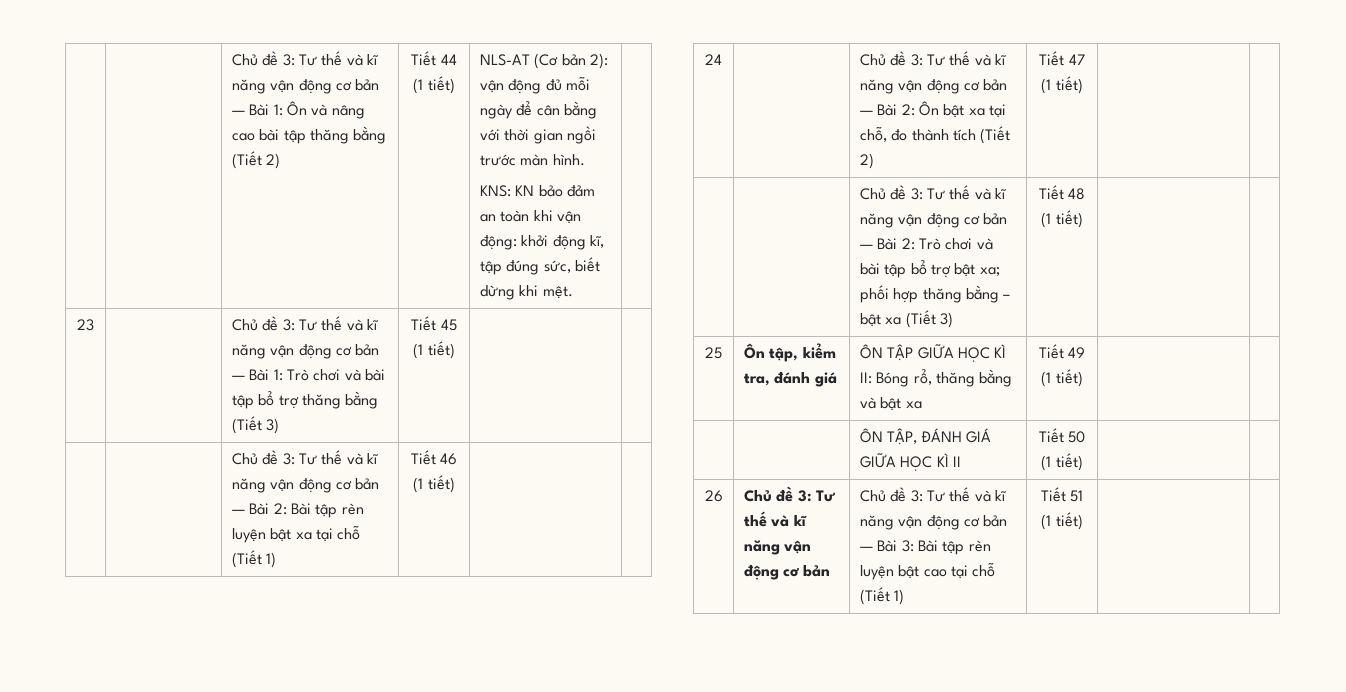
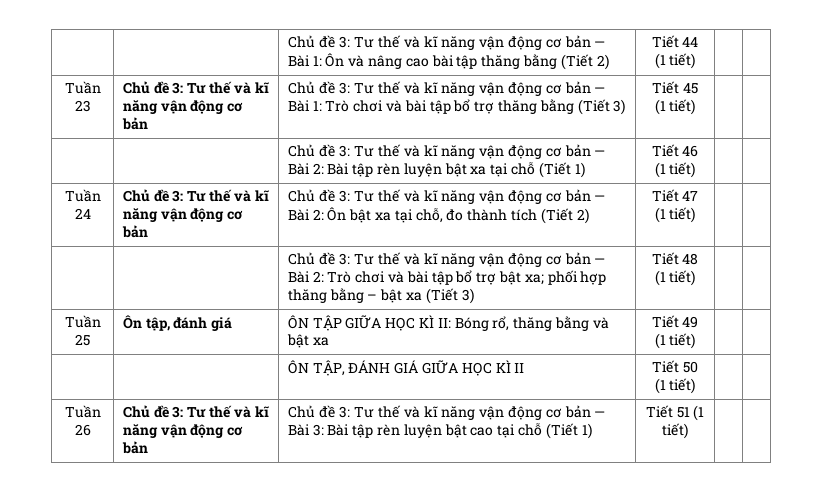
- NLS-AT (Cơ bản 2): vận động đủ mỗi ngày để cân bằng với thời gian ngồi trước màn hình.
- KNS: KN bảo đảm an toàn khi vận động: khởi động kĩ, tập đúng sức, biết dừng khi mệt. |
- 23 | | Chủ đề 3: Tư thế và kĩ năng vận động cơ bản — Bài 1: Trò chơi và bài tập bổ trợ thăng bằng (Tiết 3) | Tiết 45 (1 tiết) | |
+ Tuần 23 | Chủ đề 3: Tư thế và kĩ năng vận động cơ bản | Chủ đề 3: Tư thế và kĩ năng vận động cơ bản — Bài 1: Trò chơi và bài tập bổ trợ thăng bằng (Tiết 3) | Tiết 45 (1 tiết)
- 24
+ Tuần 24 | Chủ đề 3: Tư thế và kĩ năng vận động cơ bản
- 25 | Ôn tập, kiểm tra, đánh giá | ÔN TẬP GIỮA HỌC KÌ II: Bóng rổ, thăng bằng và bật xa | Tiết 49 (1 tiết) | |
+ Tuần 25 | Ôn tập, đánh giá | ÔN TẬP GIỮA HỌC KÌ II: Bóng rổ, thăng bằng và bật xa | Tiết 49 (1 tiết) | |
- 26
+ Tuần 26

